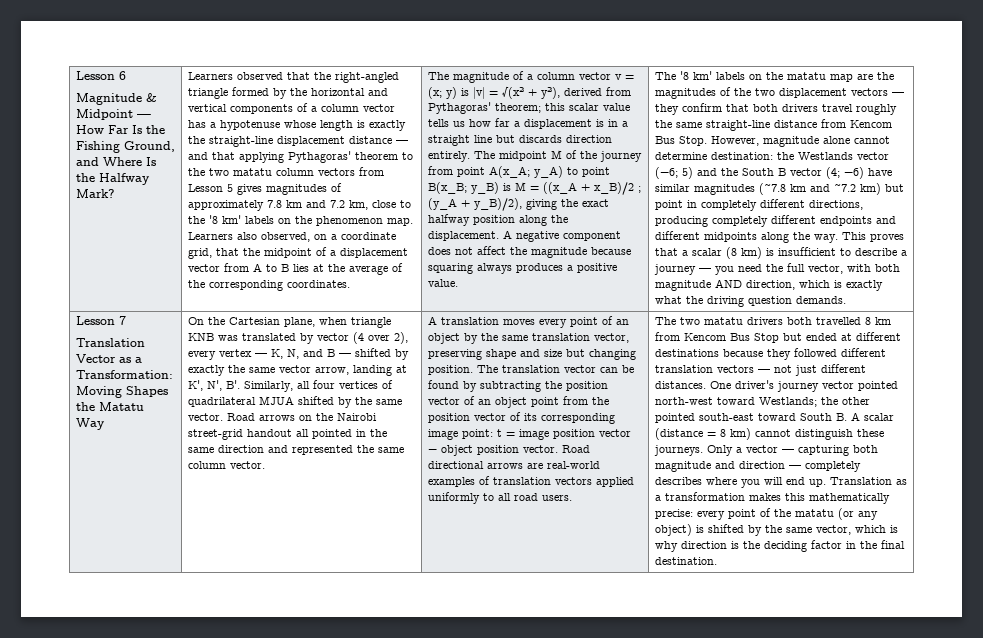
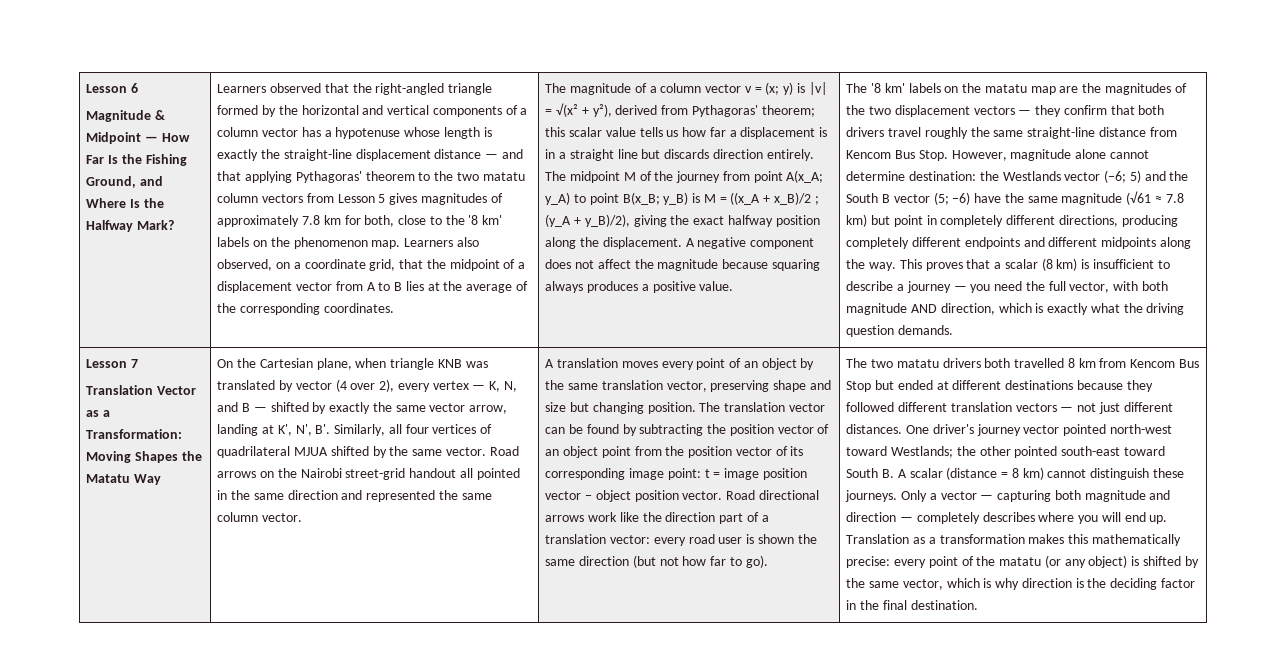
- Learners observed that the right-angled triangle formed by the horizontal and vertical components of a column vector has a hypotenuse whose length is exactly the straight-line displacement distance — and that applying Pythagoras' theorem to the two matatu column vectors from Lesson 5 gives magnitudes of approximately 7.8 km and 7.2 km, close to the '8 km' labels on the phenomenon map.
+ Learners observed that the right-angled triangle formed by the horizontal and vertical components of a column vector has a hypotenuse whose length is exactly the straight-line displacement distance — and that applying Pythagoras' theorem to the two matatu column vectors from Lesson 5 gives magnitudes of approximately 7.8 km for both, close to the '8 km' labels on the phenomenon map.
- However, magnitude alone cannot determine destination: the Westlands vector (−6; 5) and the South B vector (4; −6) have similar magnitudes (~7.8 km and ~7.2 km) but point in completely different directions, producing completely different endpoints and different midpoints along the way.
+ However, magnitude alone cannot determine destination: the Westlands vector (−6; 5) and the South B vector (5; −6) have the same magnitude (√61 ≈ 7.8 km) but point in completely different directions, producing completely different endpoints and different midpoints along the way.
- Road directional arrows are real-world examples of translation vectors applied uniformly to all road users.
+ Road directional arrows work like the direction part of a translation vector: every road user is shown the same direction (but not how far to go).

